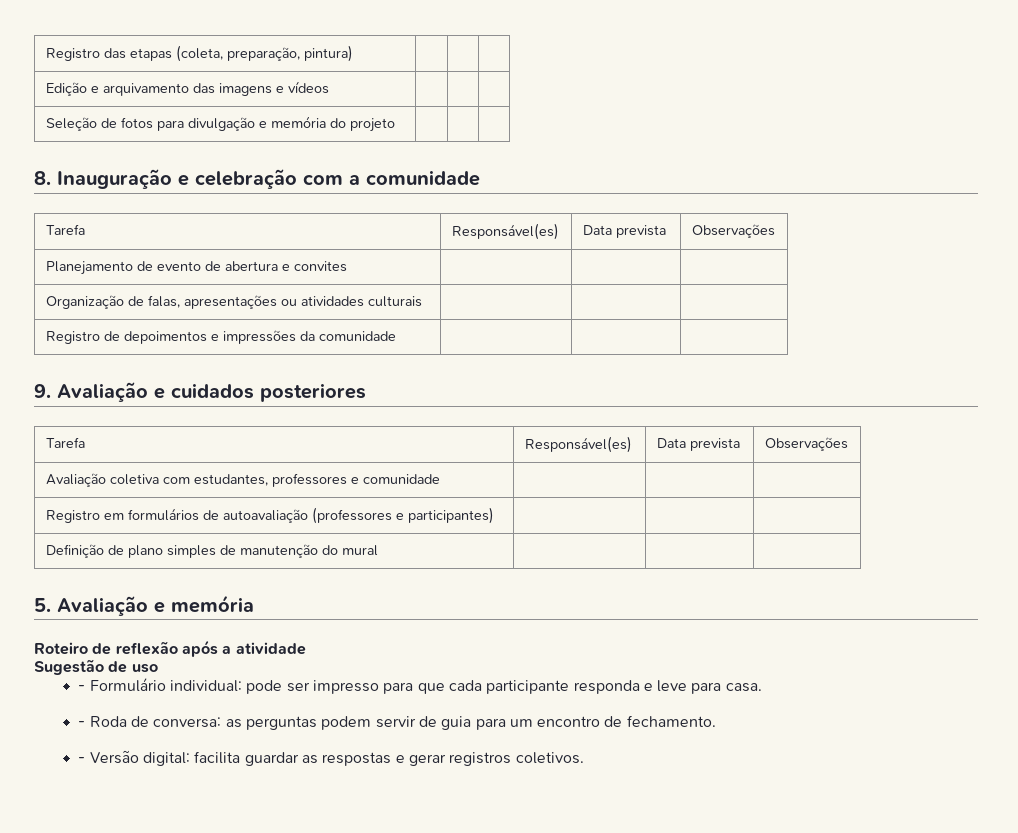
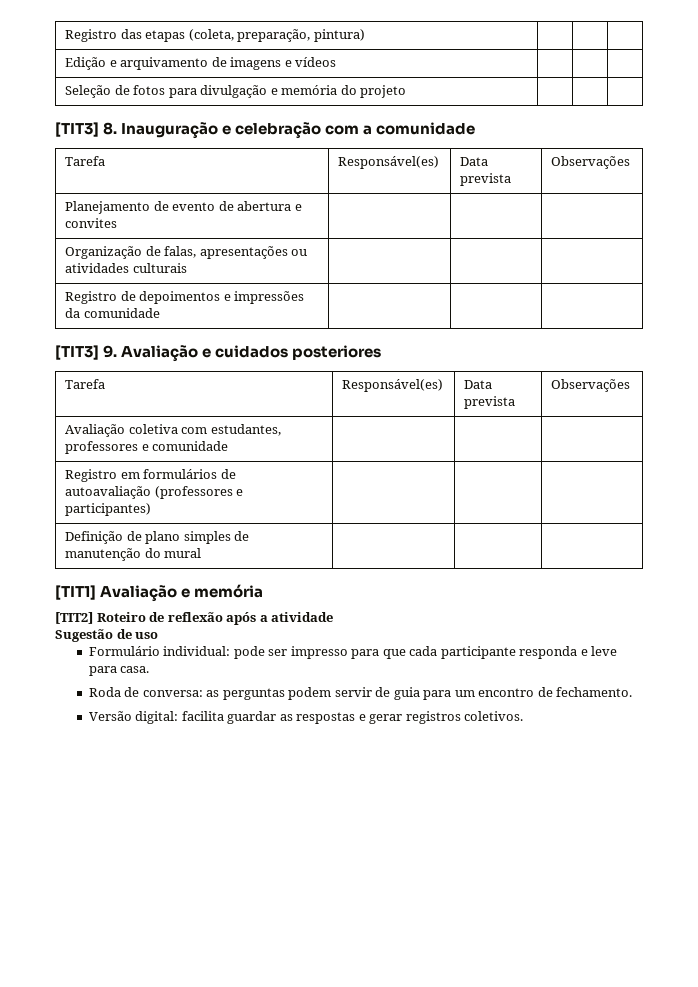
- Edição e arquivamento das imagens e vídeos | | |
+ Edição e arquivamento de imagens e vídeos | | |
- 8. Inauguração e celebração com a comunidade
+ [TIT3] 8. Inauguração e celebração com a comunidade
- 9. Avaliação e cuidados posteriores
+ [TIT3] 9. Avaliação e cuidados posteriores
- 5. Avaliação e memória
+ [TIT1] Avaliação e memória
- Roteiro de reflexão após a atividade
+ [TIT2] Roteiro de reflexão após a atividade
- - Formulário individual: pode ser impresso para que cada participante responda e leve para casa.
+ Formulário individual: pode ser impresso para que cada participante responda e leve para casa.
- - Roda de conversa: as perguntas podem servir de guia para um encontro de fechamento.
+ Roda de conversa: as perguntas podem servir de guia para um encontro de fechamento.
- - Versão digital: facilita guardar as respostas e gerar registros coletivos.
+ Versão digital: facilita guardar as respostas e gerar registros coletivos.

